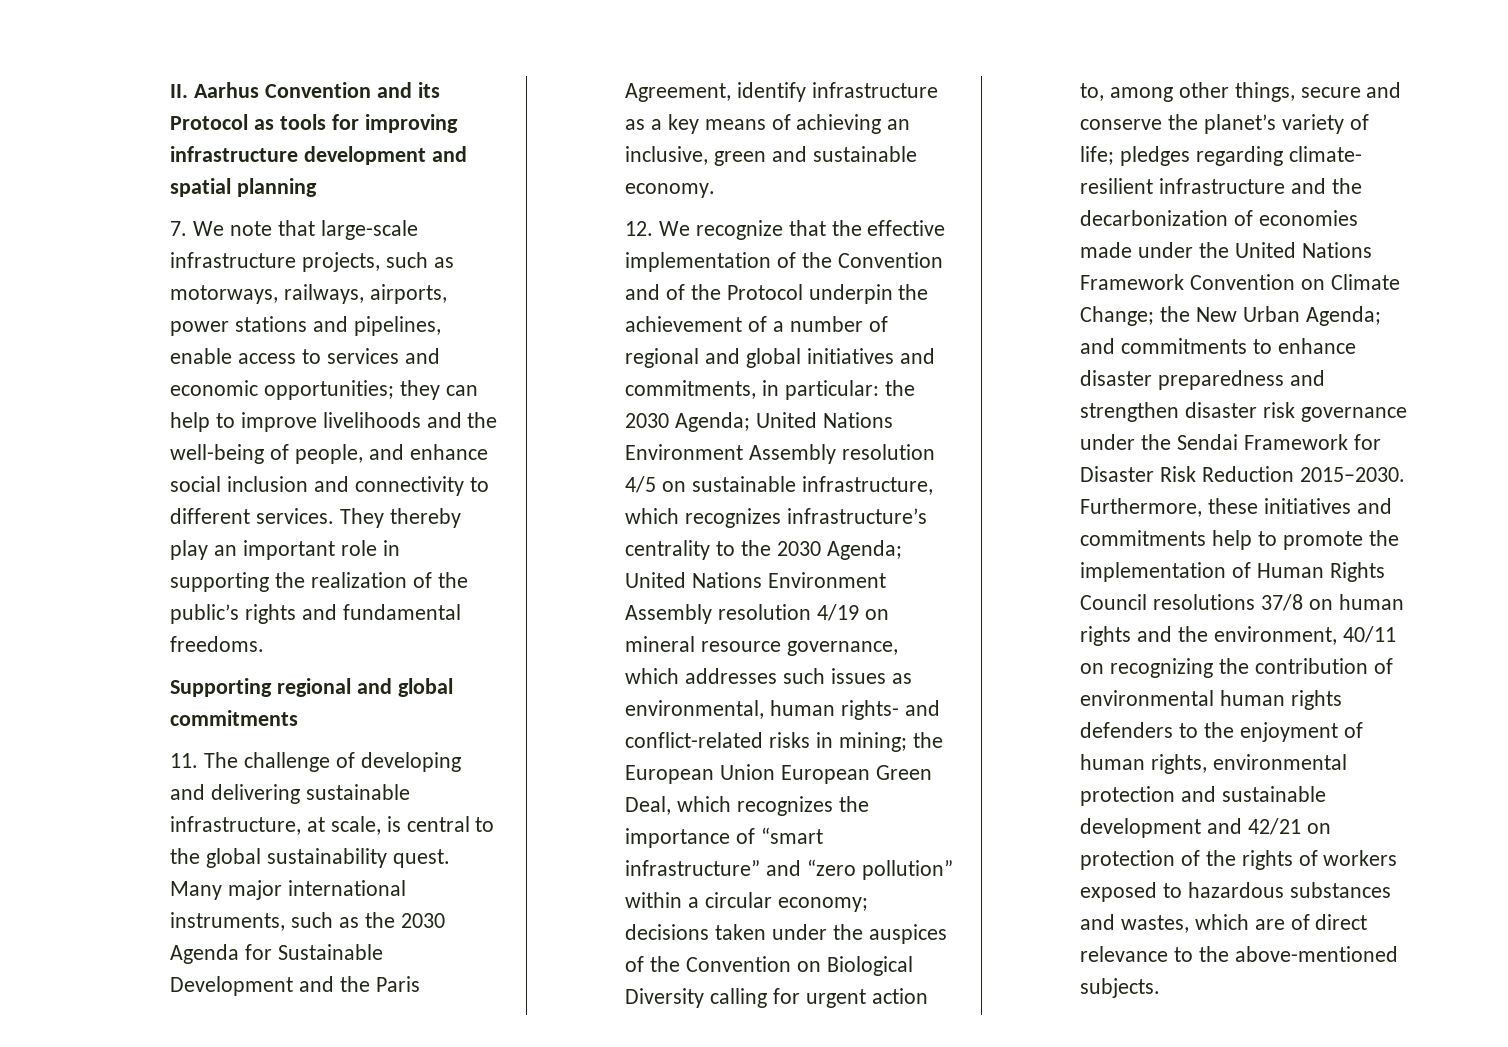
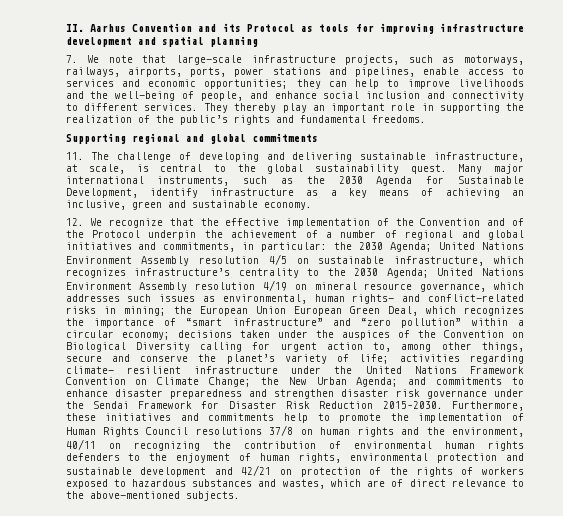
- 7. We note that large-scale infrastructure projects, such as motorways, railways, airports, power stations and pipelines, enable access to services and economic opportunities; they can help to improve livelihoods and the well-being of people, and enhance social inclusion and connectivity to different services.
+ 7. We note that large-scale infrastructure projects, such as motorways, railways, airports, ports, power stations and pipelines, enable access to services and economic opportunities; they can help to improve livelihoods and the well-being of people, and enhance social inclusion and connectivity to different services.
- Many major international instruments, such as the 2030 Agenda for Sustainable Development and the Paris Agreement, identify infrastructure as a key means of achieving an inclusive, green and sustainable economy.
+ Many major international instruments, such as the 2030 Agenda for Sustainable Development, identify infrastructure as a key means of achieving an inclusive, green and sustainable economy.
- pledges regarding climate- resilient infrastructure and the decarbonization of economies made under the United Nations Framework Convention on Climate Change;
+ activities regarding climate- resilient infrastructure under the United Nations Framework Convention on Climate Change;

